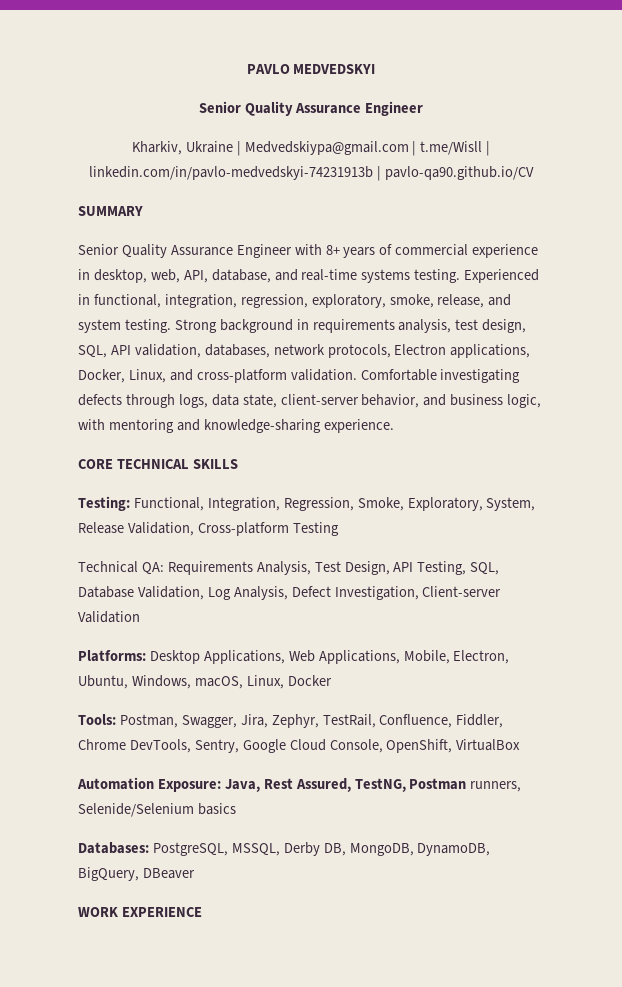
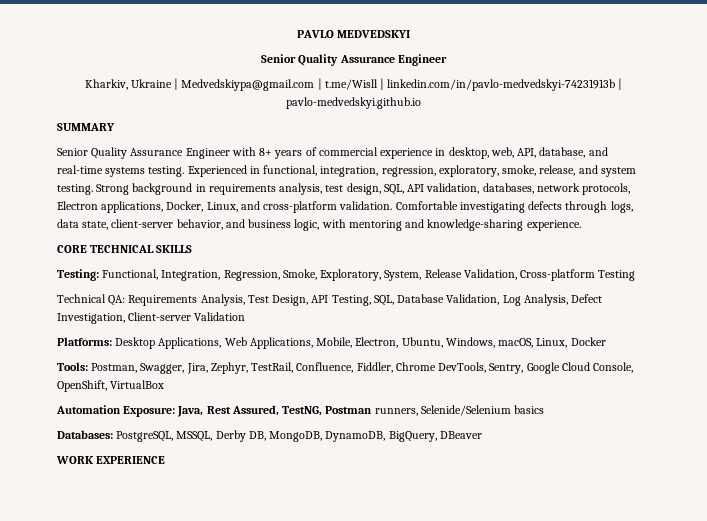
- Kharkiv, Ukraine | Medvedskiypa@gmail.com | t.me/Wisll | linkedin.com/in/pavlo-medvedskyi-74231913b | pavlo-qa90.github.io/CV
+ Kharkiv, Ukraine | Medvedskiypa@gmail.com | t.me/Wisll | linkedin.com/in/pavlo-medvedskyi-74231913b | pavlo-medvedskyi.github.io

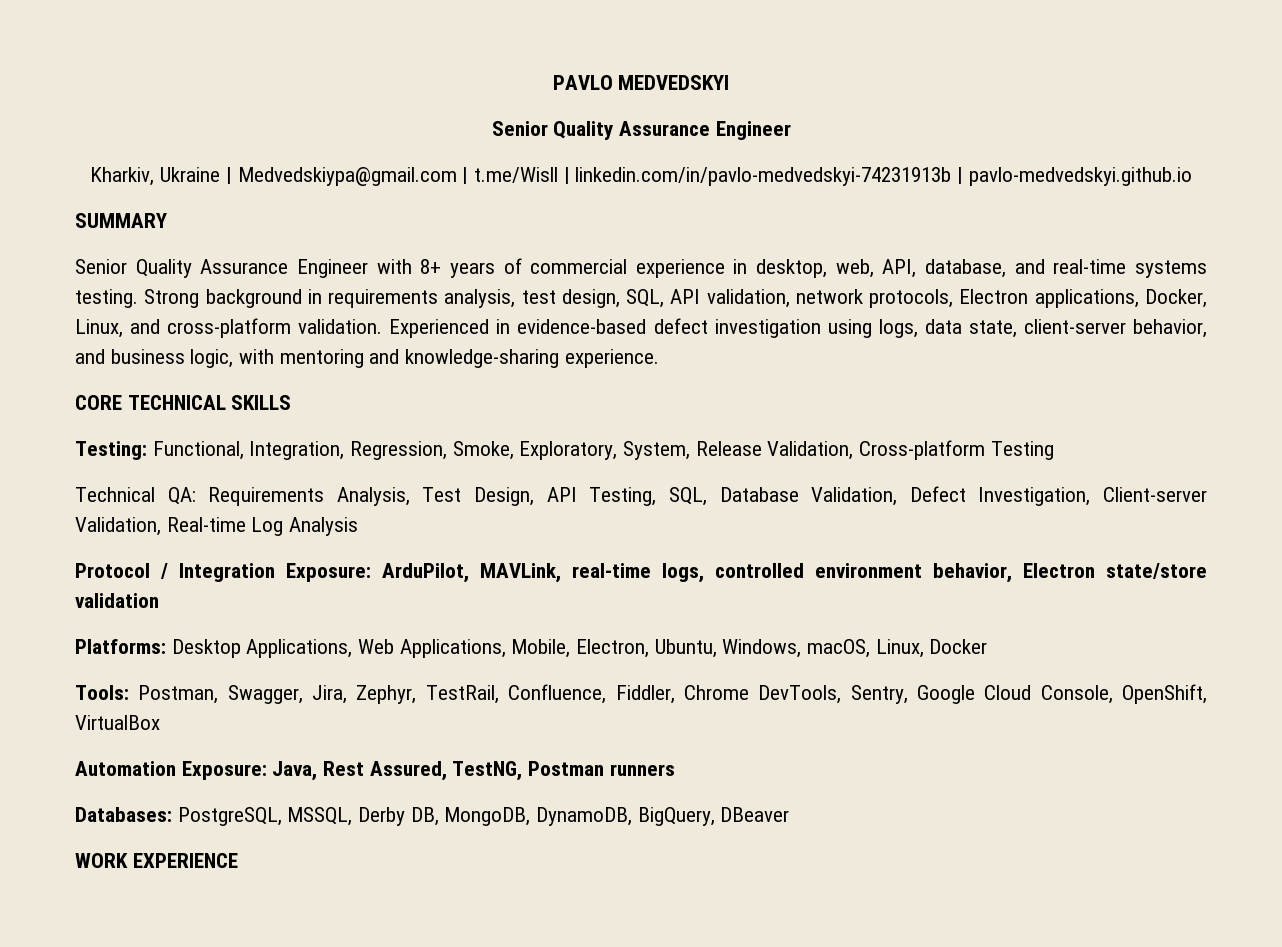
- Experienced in functional, integration, regression, exploratory, smoke, release, and system testing.
- Strong background in requirements analysis, test design, SQL, API validation, databases, network protocols, Electron applications, Docker, Linux, and cross-platform validation.
+ Strong background in requirements analysis, test design, SQL, API validation, network protocols, Electron applications, Docker, Linux, and cross-platform validation.
- Comfortable investigating defects through logs, data state, client-server behavior, and business logic, with mentoring and knowledge-sharing experience.
+ Experienced in evidence-based defect investigation using logs, data state, client-server behavior, and business logic, with mentoring and knowledge-sharing experience.
- Technical QA: Requirements Analysis, Test Design, API Testing, SQL, Database Validation, Log Analysis, Defect Investigation, Client-server Validation
+ Technical QA: Requirements Analysis, Test Design, API Testing, SQL, Database Validation, Defect Investigation, Client-server Validation, Real-time Log Analysis
+ Protocol / Integration Exposure: ArduPilot, MAVLink, real-time logs, controlled environment behavior, Electron state/store validation
- Automation Exposure: Java, Rest Assured, TestNG, Postman runners, Selenide/Selenium basics
+ Automation Exposure: Java, Rest Assured, TestNG, Postman runners

